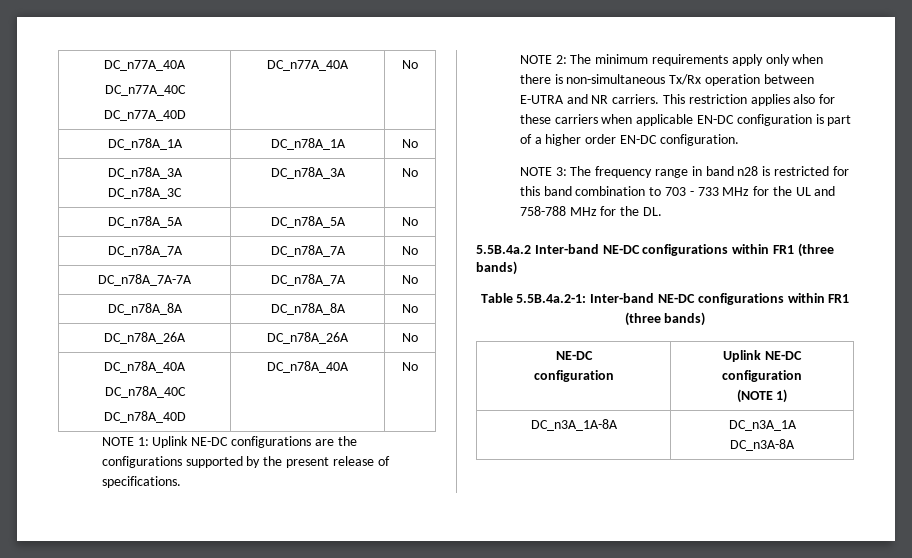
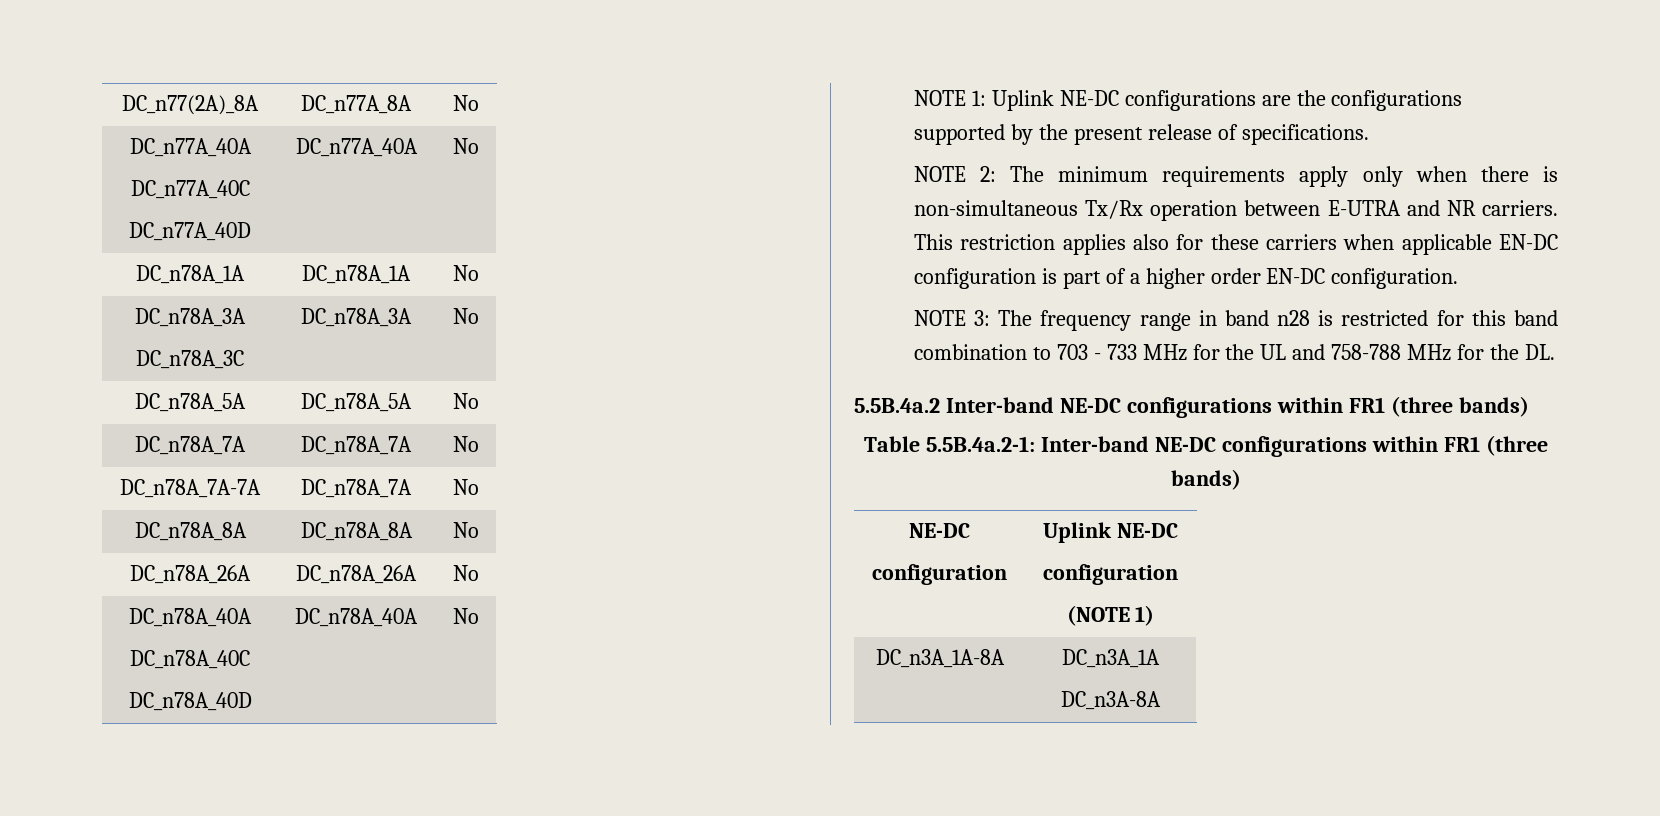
+ DC_n77(2A)_8A | DC_n77A_8A | No

